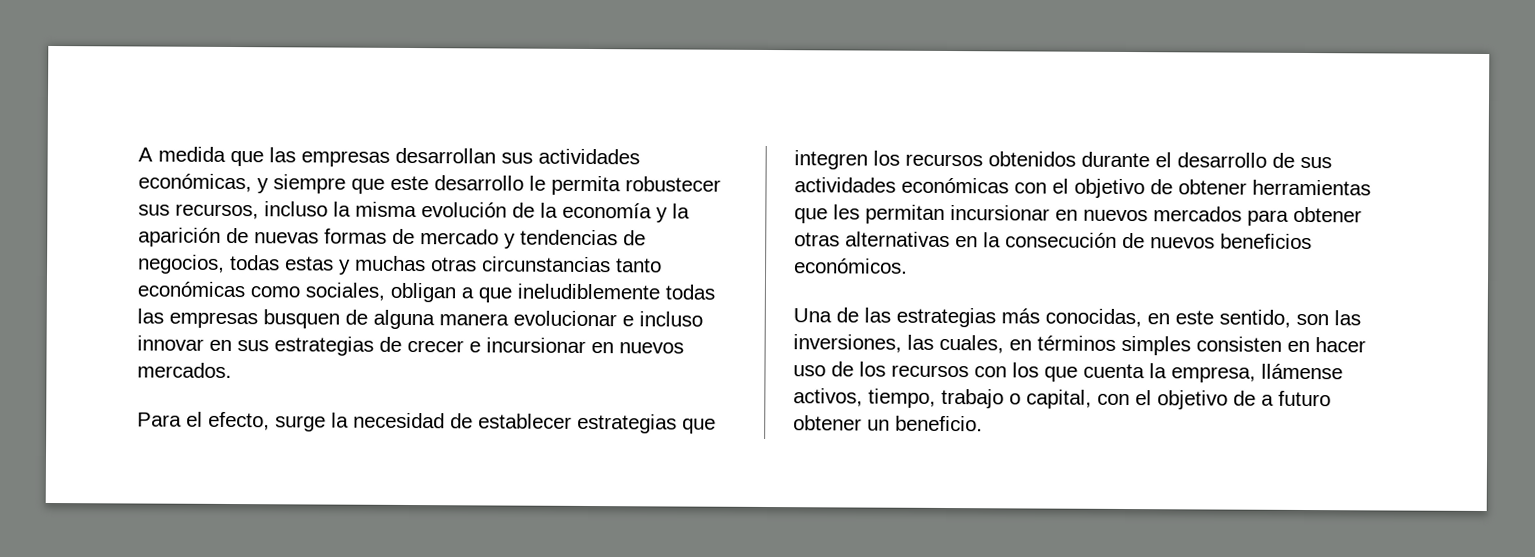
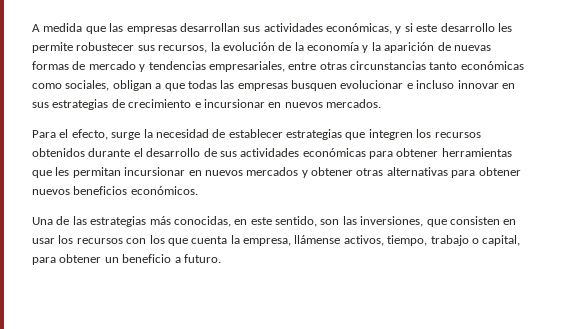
- A medida que las empresas desarrollan sus actividades económicas, y siempre que este desarrollo le permita robustecer sus recursos, incluso la misma evolución de la economía y la aparición de nuevas formas de mercado y tendencias de negocios, todas estas y muchas otras circunstancias tanto económicas como sociales, obligan a que ineludiblemente todas las empresas busquen de alguna manera evolucionar e incluso innovar en sus estrategias de crecer e incursionar en nuevos mercados.
+ A medida que las empresas desarrollan sus actividades económicas, y si este desarrollo les permite robustecer sus recursos, la evolución de la economía y la aparición de nuevas formas de mercado y tendencias empresariales, entre otras circunstancias tanto económicas como sociales, obligan a que todas las empresas busquen evolucionar e incluso innovar en sus estrategias de crecimiento e incursionar en nuevos mercados.
- Para el efecto, surge la necesidad de establecer estrategias que integren los recursos obtenidos durante el desarrollo de sus actividades económicas con el objetivo de obtener herramientas que les permitan incursionar en nuevos mercados para obtener otras alternativas en la consecución de nuevos beneficios económicos.
+ Para el efecto, surge la necesidad de establecer estrategias que integren los recursos obtenidos durante el desarrollo de sus actividades económicas para obtener herramientas que les permitan incursionar en nuevos mercados y obtener otras alternativas para obtener nuevos beneficios económicos.
- Una de las estrategias más conocidas, en este sentido, son las inversiones, las cuales, en términos simples consisten en hacer uso de los recursos con los que cuenta la empresa, llámense activos, tiempo, trabajo o capital, con el objetivo de a futuro obtener un beneficio.
+ Una de las estrategias más conocidas, en este sentido, son las inversiones, que consisten en usar los recursos con los que cuenta la empresa, llámense activos, tiempo, trabajo o capital, para obtener un beneficio a futuro.

